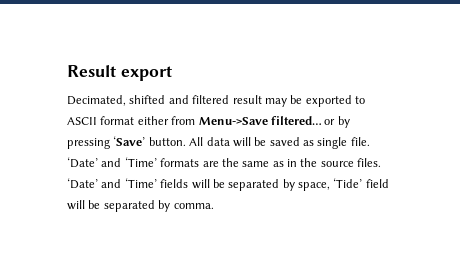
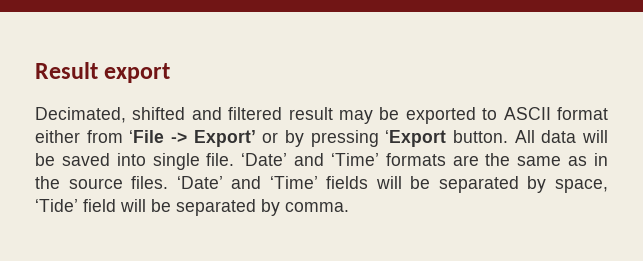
- Decimated, shifted and filtered result may be exported to ASCII format either from Menu->Save filtered… or by pressing ‘Save’ button.
+ Decimated, shifted and filtered result may be exported to ASCII format either from ‘File -> Export’ or by pressing ‘Export button.
- All data will be saved as single file.
+ All data will be saved into single file.

